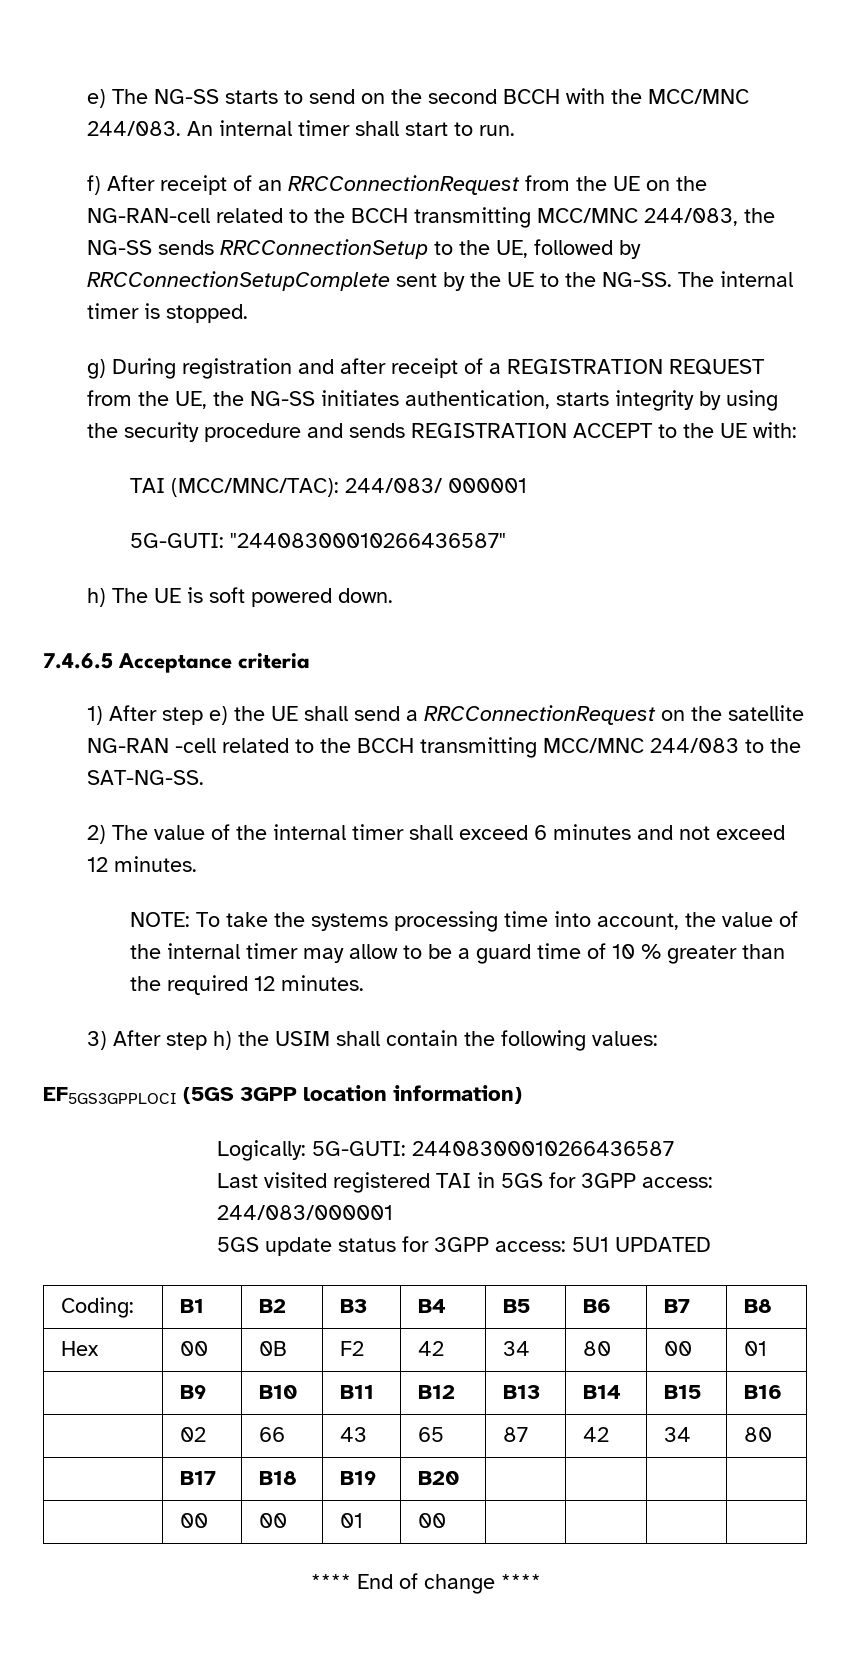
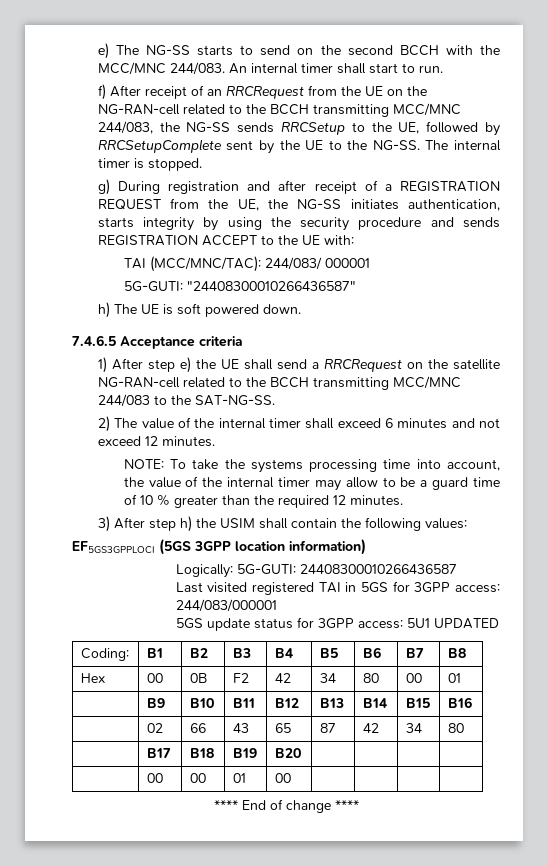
- f) After receipt of an RRCConnectionRequest from the UE on the NG-RAN-cell related to the BCCH transmitting MCC/MNC 244/083, the NG-SS sends RRCConnectionSetup to the UE, followed by RRCConnectionSetupComplete sent by the UE to the NG-SS.
+ f) After receipt of an RRCRequest from the UE on the NG-RAN-cell related to the BCCH transmitting MCC/MNC 244/083, the NG-SS sends RRCSetup to the UE, followed by RRCSetupComplete sent by the UE to the NG-SS.
- 1) After step e) the UE shall send a RRCConnectionRequest on the satellite NG-RAN -cell related to the BCCH transmitting MCC/MNC 244/083 to the SAT-NG-SS.
+ 1) After step e) the UE shall send a RRCRequest on the satellite NG-RAN-cell related to the BCCH transmitting MCC/MNC 244/083 to the SAT-NG-SS.

